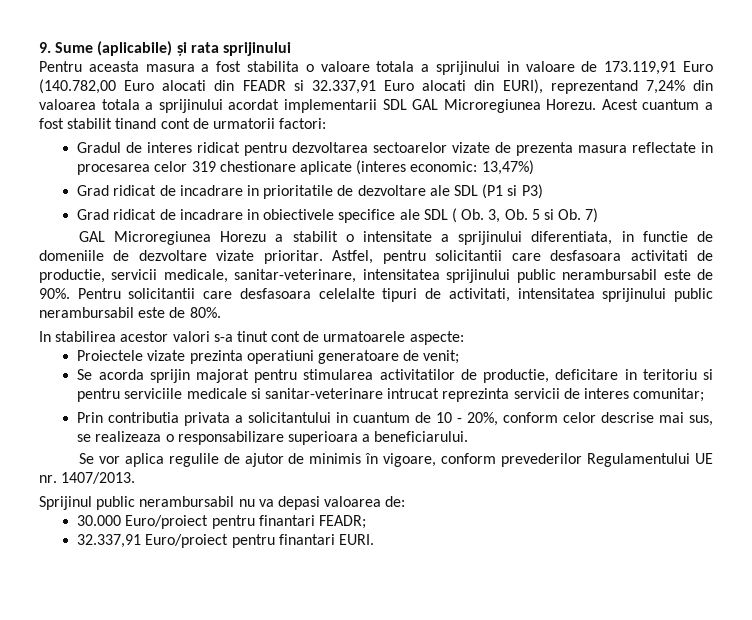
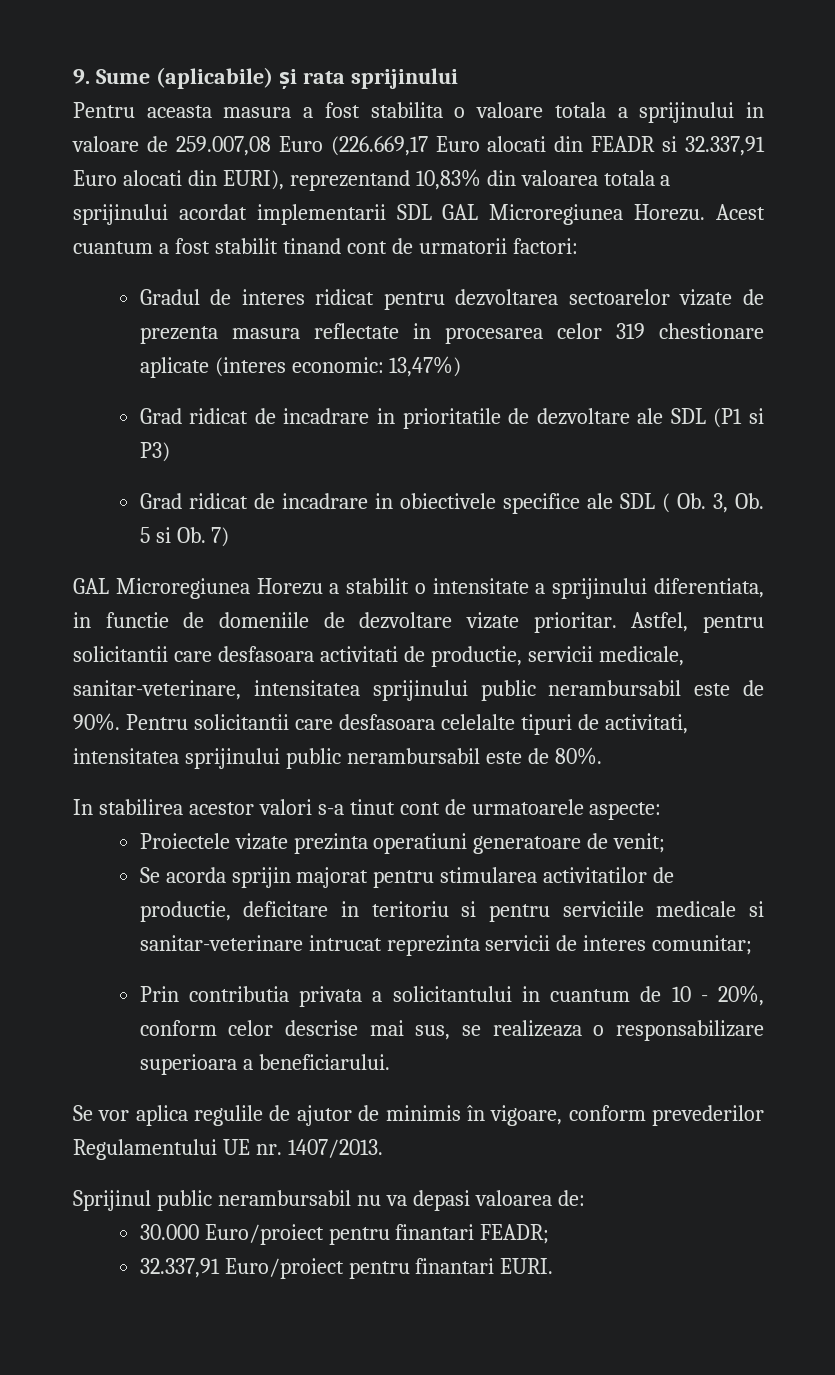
- Pentru aceasta masura a fost stabilita o valoare totala a sprijinului in valoare de 173.119,91 Euro (140.782,00 Euro alocati din FEADR si 32.337,91 Euro alocati din EURI), reprezentand 7,24% din valoarea totala a sprijinului acordat implementarii SDL GAL Microregiunea Horezu.
+ Pentru aceasta masura a fost stabilita o valoare totala a sprijinului in valoare de 259.007,08 Euro (226.669,17 Euro alocati din FEADR si 32.337,91 Euro alocati din EURI), reprezentand 10,83% din valoarea totala a sprijinului acordat implementarii SDL GAL Microregiunea Horezu.

